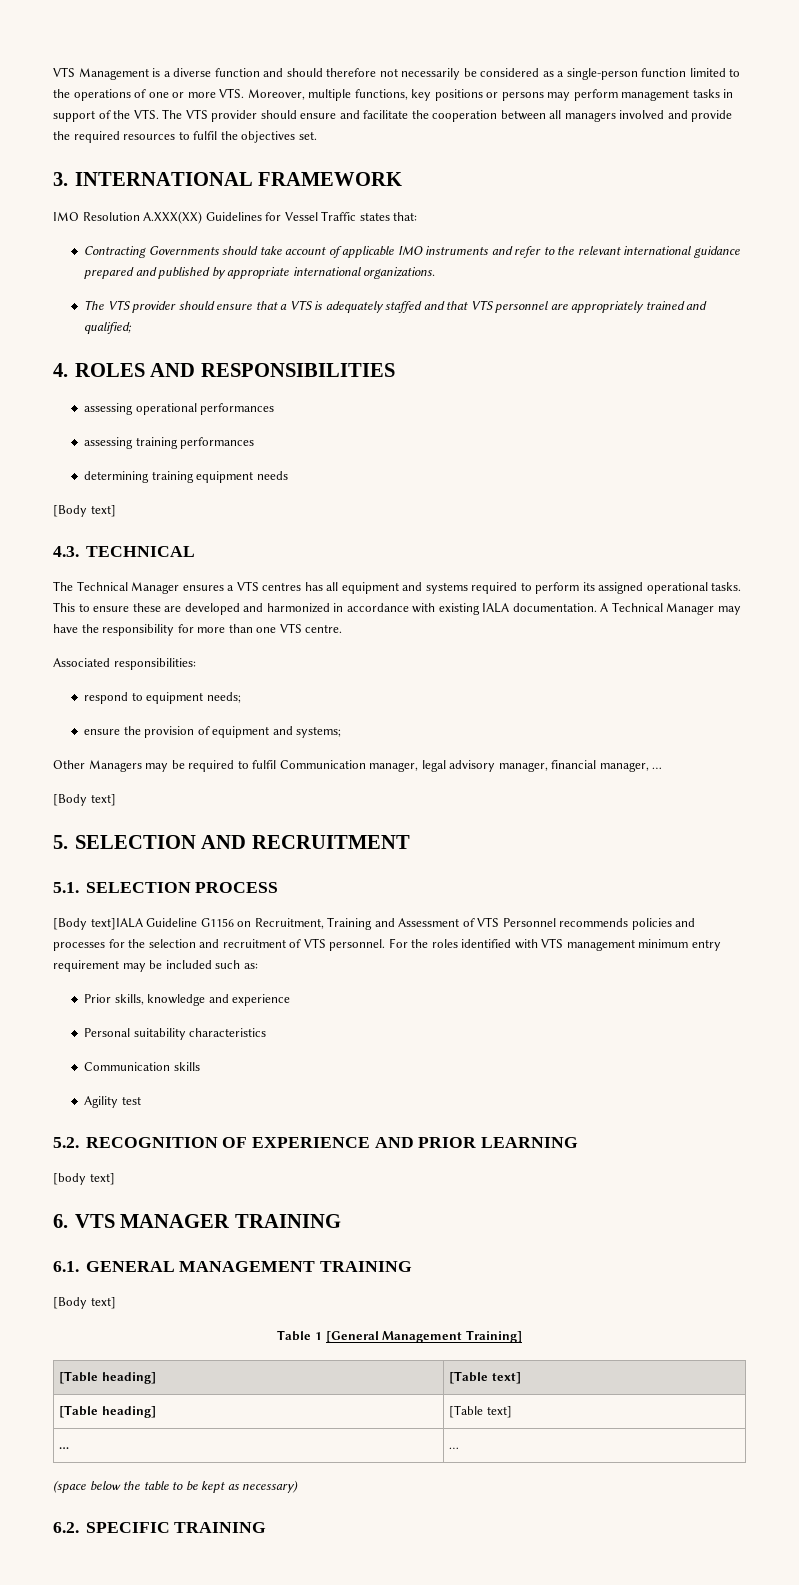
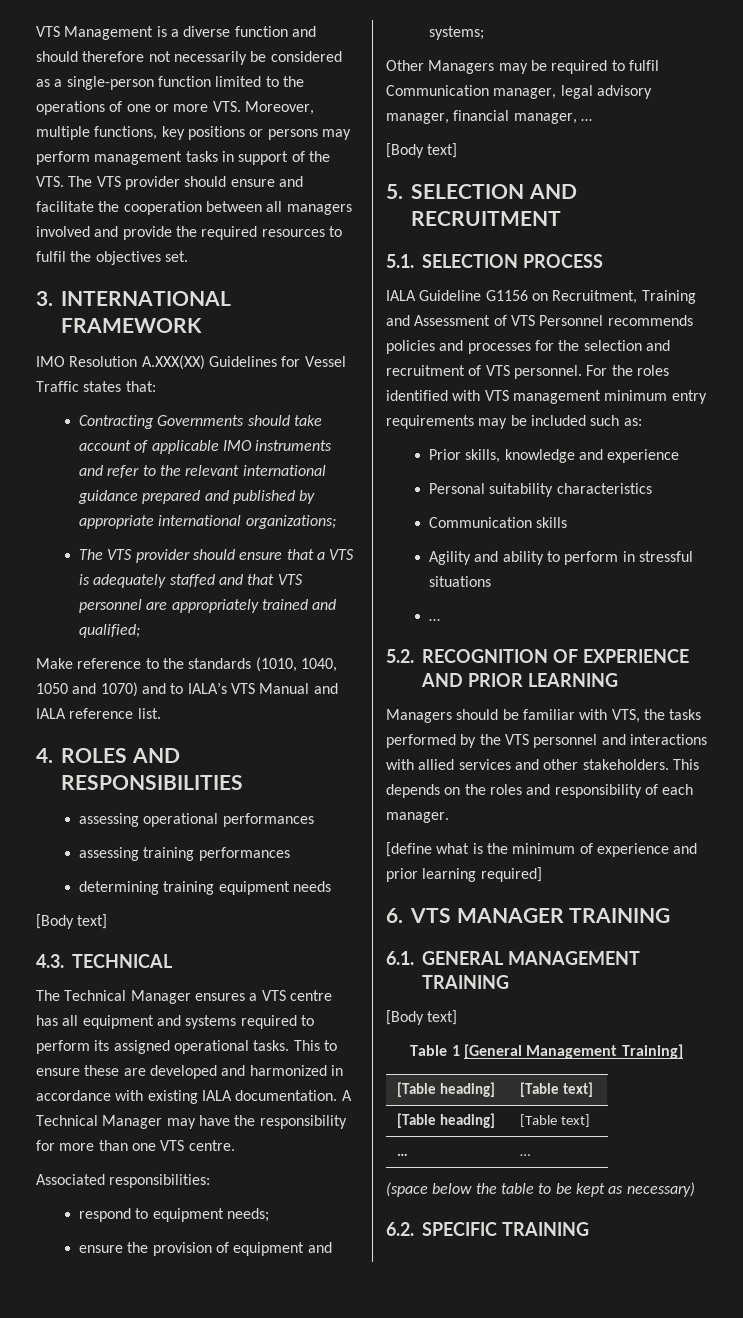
- Contracting Governments should take account of applicable IMO instruments and refer to the relevant international guidance prepared and published by appropriate international organizations.
+ Contracting Governments should take account of applicable IMO instruments and refer to the relevant international guidance prepared and published by appropriate international organizations;
+ Make reference to the standards (1010, 1040, 1050 and 1070) and to IALA’s VTS Manual and IALA reference list.
- The Technical Manager ensures a VTS centres has all equipment and systems required to perform its assigned operational tasks.
+ The Technical Manager ensures a VTS centre has all equipment and systems required to perform its assigned operational tasks.
- [Body text]IALA Guideline G1156 on Recruitment, Training and Assessment of VTS Personnel recommends policies and processes for the selection and recruitment of VTS personnel.
+ IALA Guideline G1156 on Recruitment, Training and Assessment of VTS Personnel recommends policies and processes for the selection and recruitment of VTS personnel.
- For the roles identified with VTS management minimum entry requirement may be included such as:
+ For the roles identified with VTS management minimum entry requirements may be included such as:
- Agility test
+ Agility and ability to perform in stressful situations
+ …
- [body text]
+ Managers should be familiar with VTS, the tasks performed by the VTS personnel and interactions with allied services and other stakeholders. This depends on the roles and responsibility of each manager.
+ [define what is the minimum of experience and prior learning required]

